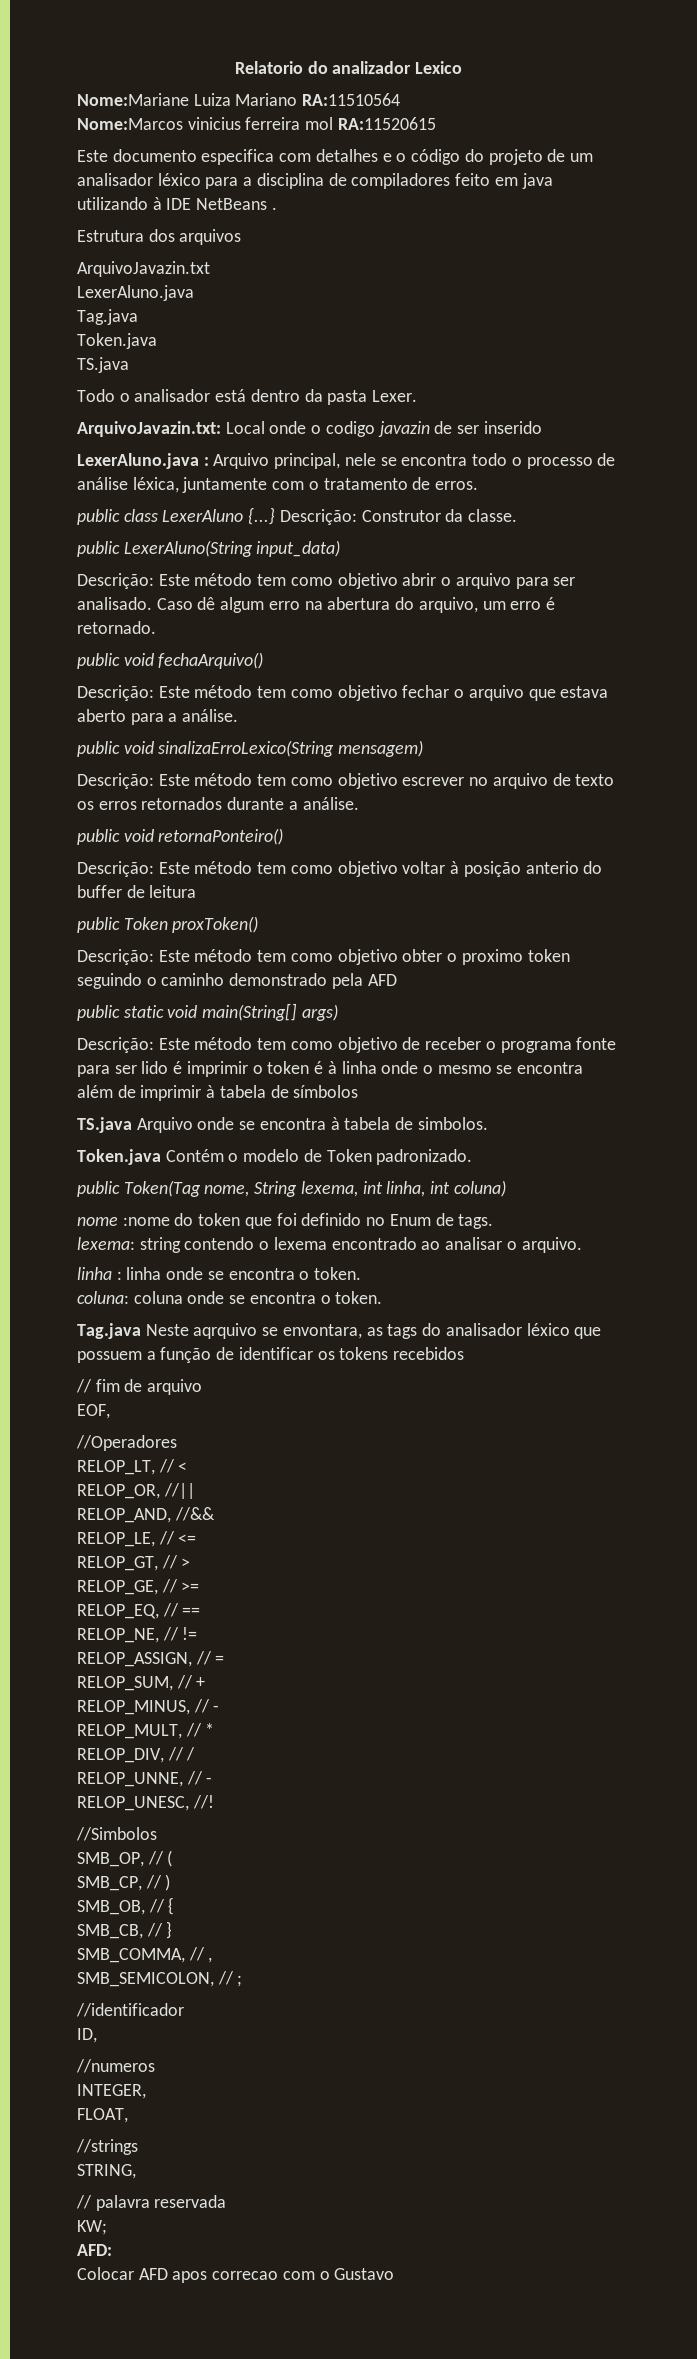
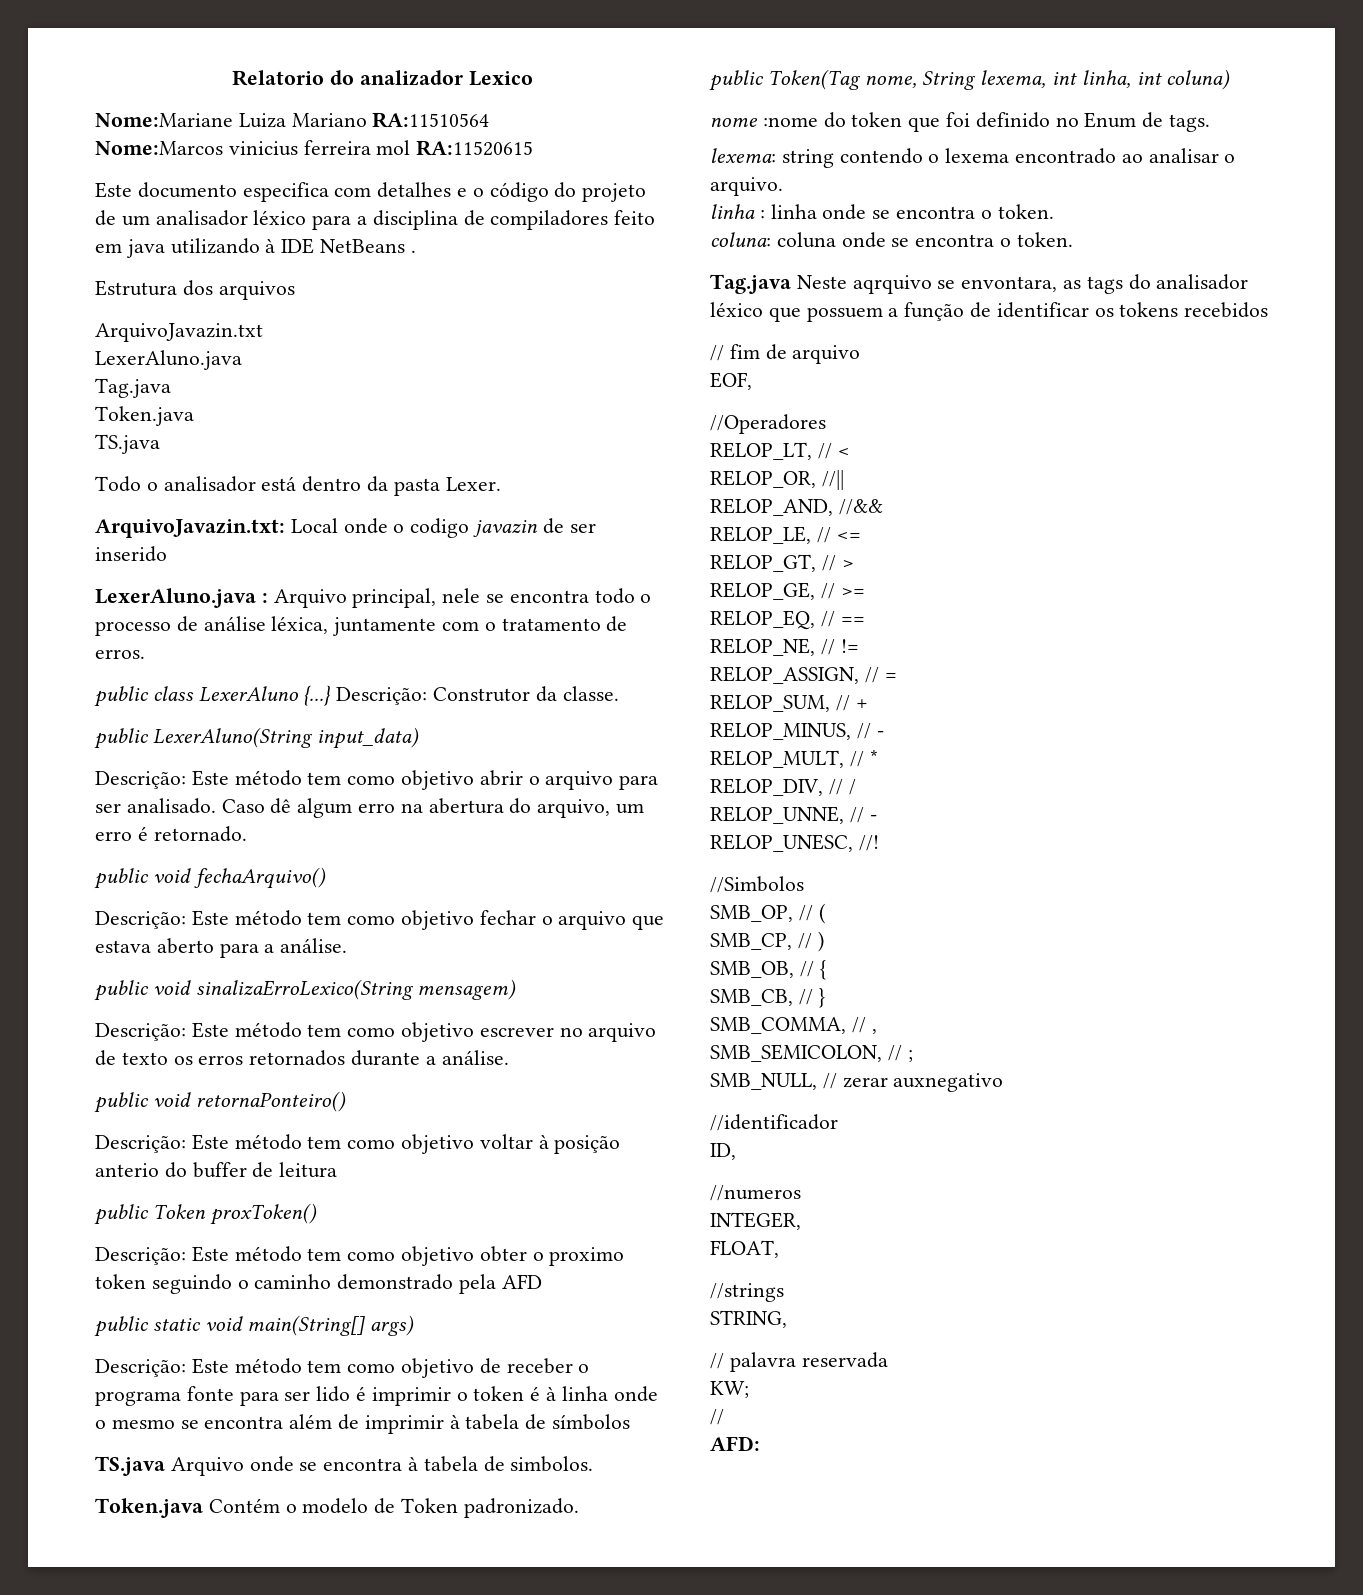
+ SMB_NULL, // zerar auxnegativo
  KW;
+ //
- Colocar AFD apos correcao com o Gustavo

